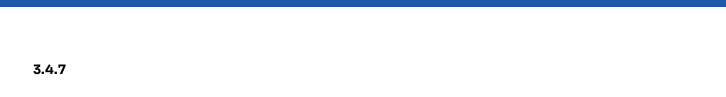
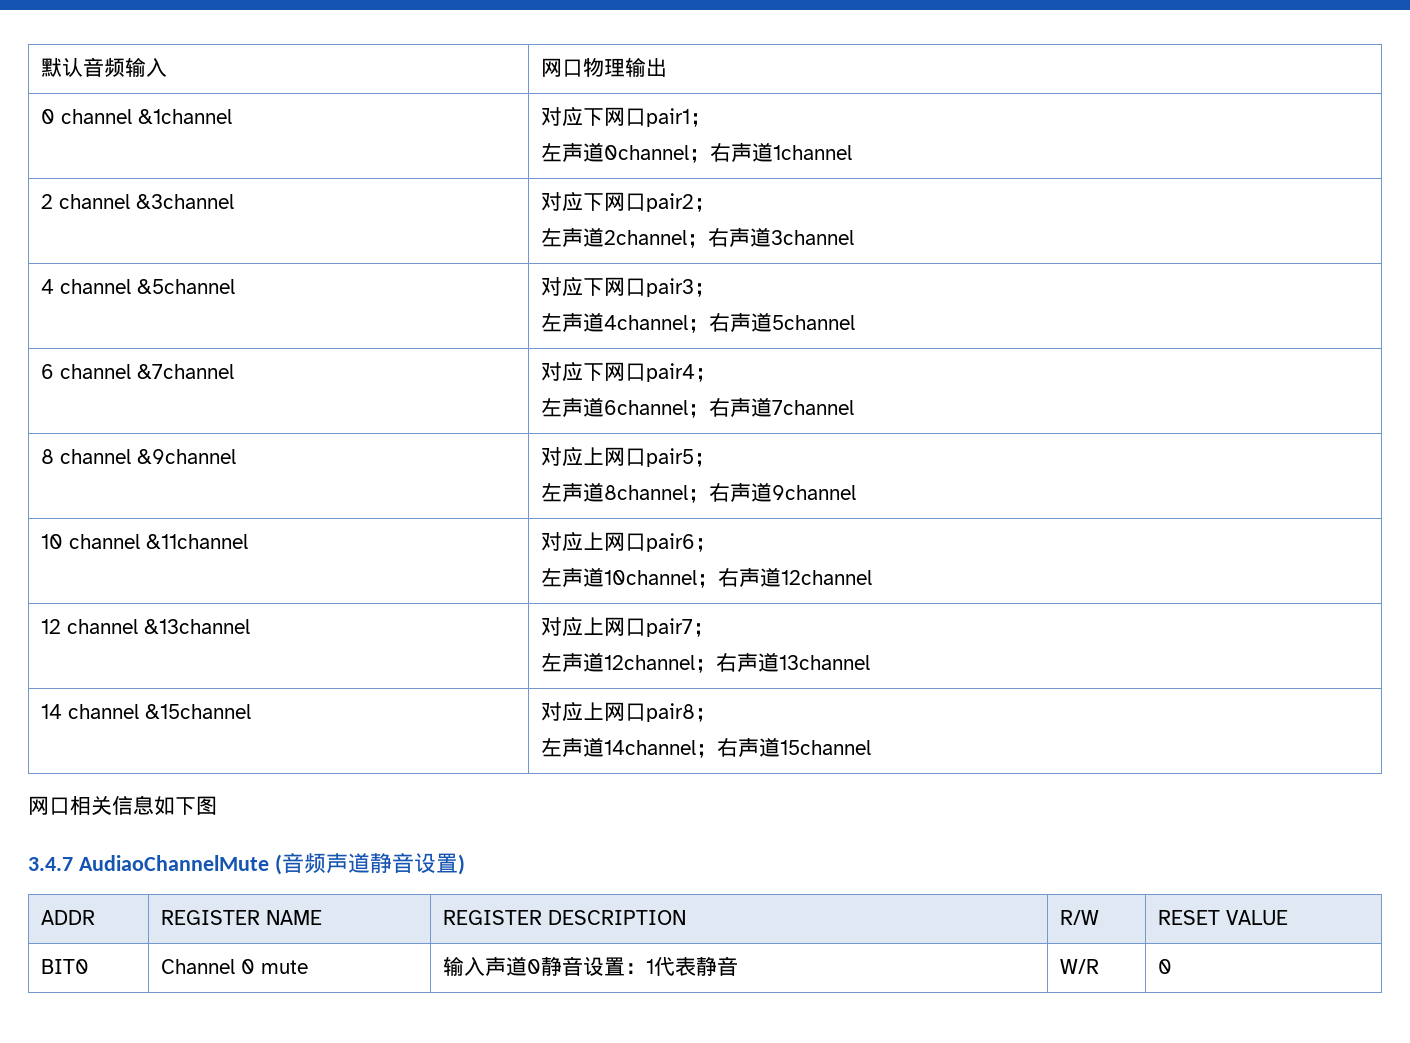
- 3.4.7
+ 默认音频输入 | 网口物理输出
+ 0 channel &1channel | 对应下网口pair1；
+ 左声道0channel；右声道1channel
+ 2 channel &3channel | 对应下网口pair2；
+ 左声道2channel；右声道3channel
+ 4 channel &5channel | 对应下网口pair3；
+ 左声道4channel；右声道5channel
+ 6 channel &7channel | 对应下网口pair4；
+ 左声道6channel；右声道7channel
+ 8 channel &9channel | 对应上网口pair5；
+ 左声道8channel；右声道9channel
+ 10 channel &11channel | 对应上网口pair6；
+ 左声道10channel；右声道12channel
+ 12 channel &13channel | 对应上网口pair7；
+ 左声道12channel；右声道13channel
+ 14 channel &15channel | 对应上网口pair8；
+ 左声道14channel；右声道15channel
+ 网口相关信息如下图
+ 3.4.7 AudiaoChannelMute (音频声道静音设置)
+ ADDR | REGISTER NAME | REGISTER DESCRIPTION | R/W | RESET VALUE
+ BIT0 | Channel 0 mute | 输入声道0静音设置：1代表静音 | W/R | 0

